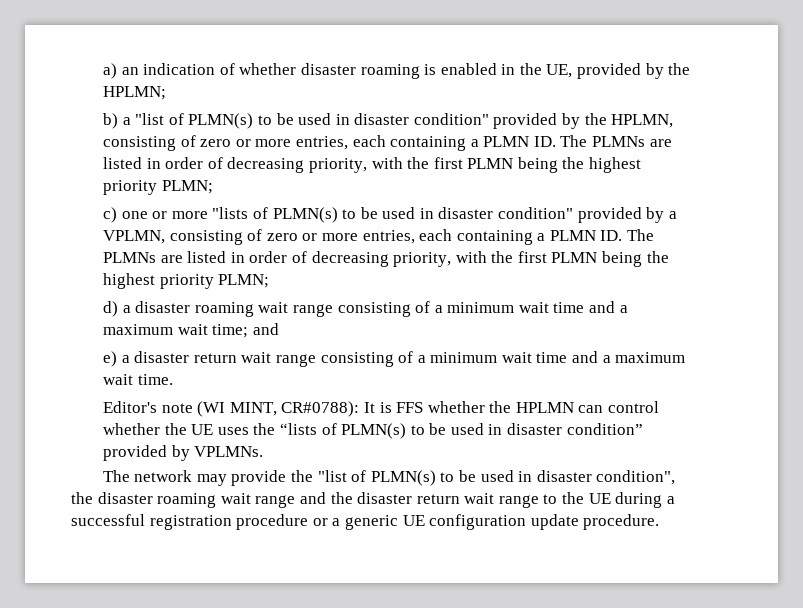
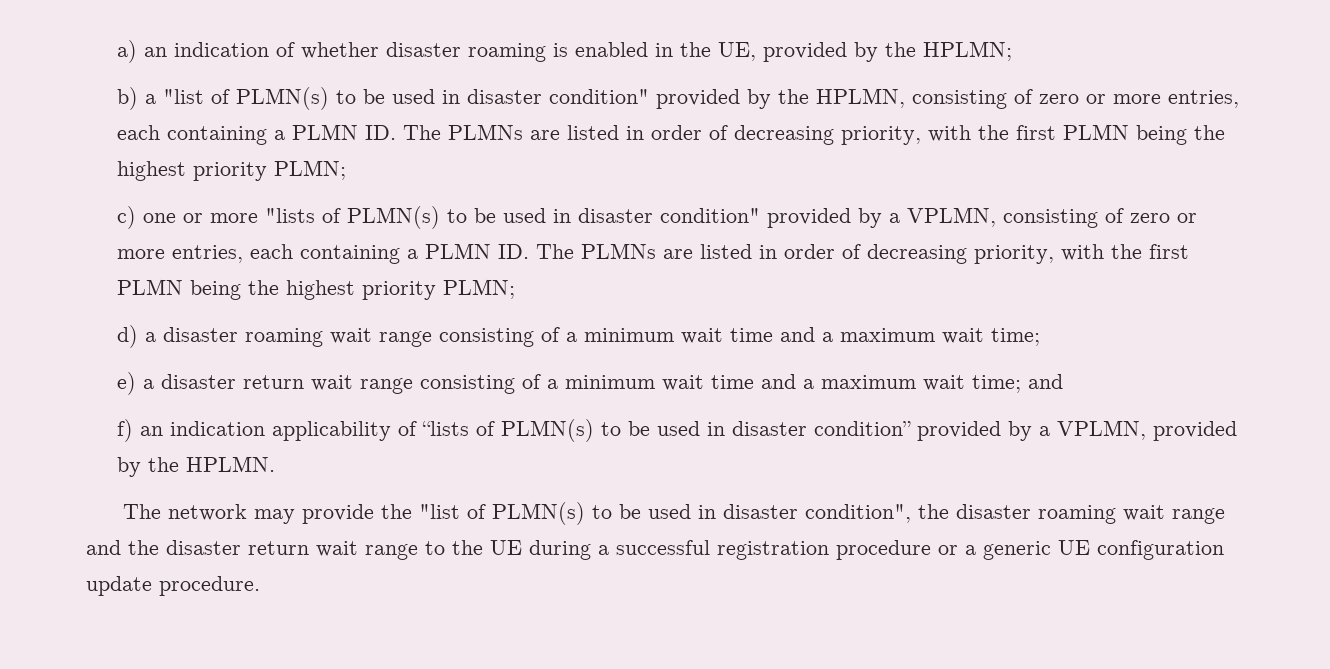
- d) a disaster roaming wait range consisting of a minimum wait time and a maximum wait time; and
+ d) a disaster roaming wait range consisting of a minimum wait time and a maximum wait time;
- e) a disaster return wait range consisting of a minimum wait time and a maximum wait time.
- Editor's note (WI MINT, CR#0788): It is FFS whether the HPLMN can control whether the UE uses the “lists of PLMN(s) to be used in disaster condition” provided by VPLMNs.
+ e) a disaster return wait range consisting of a minimum wait time and a maximum wait time; and
+ f) an indication applicability of “lists of PLMN(s) to be used in disaster condition” provided by a VPLMN, provided by the HPLMN.

